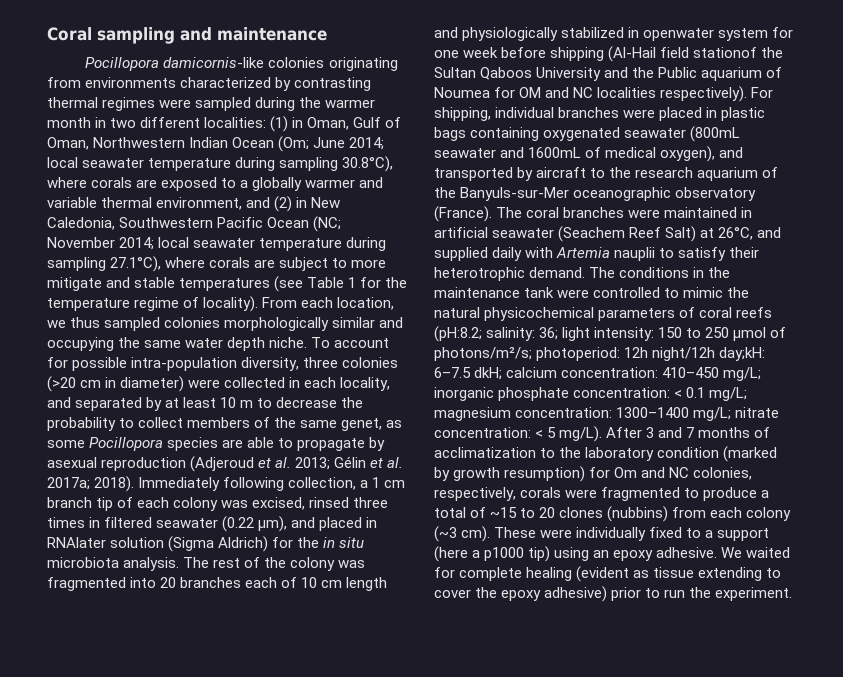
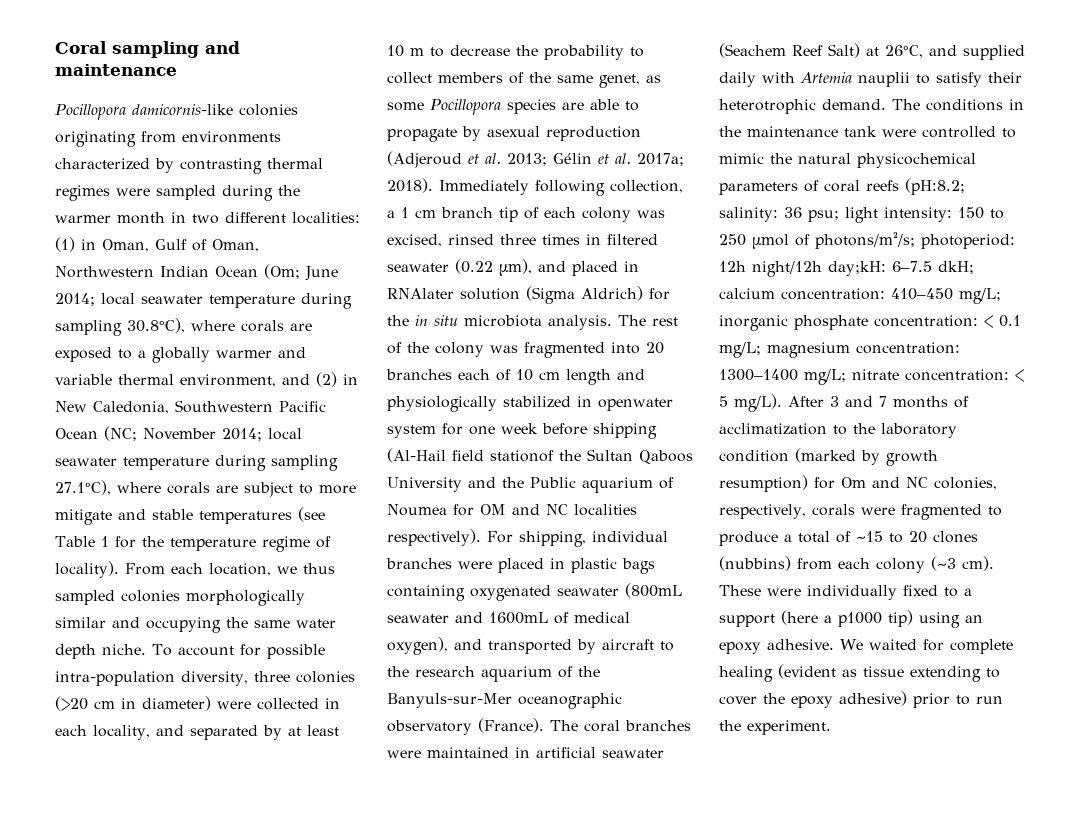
- The conditions in the maintenance tank were controlled to mimic the natural physicochemical parameters of coral reefs (pH:8.2; salinity: 36; light intensity: 150 to 250 µmol of photons/m²/s; photoperiod: 12h night/12h day;kH: 6–7.5 dkH; calcium concentration: 410–450 mg/L; inorganic phosphate concentration: < 0.1 mg/L; magnesium concentration: 1300–1400 mg/L; nitrate concentration: < 5 mg/L).
+ The conditions in the maintenance tank were controlled to mimic the natural physicochemical parameters of coral reefs (pH:8.2; salinity: 36 psu; light intensity: 150 to 250 µmol of photons/m²/s; photoperiod: 12h night/12h day;kH: 6–7.5 dkH; calcium concentration: 410–450 mg/L; inorganic phosphate concentration: < 0.1 mg/L; magnesium concentration: 1300–1400 mg/L; nitrate concentration: < 5 mg/L).

